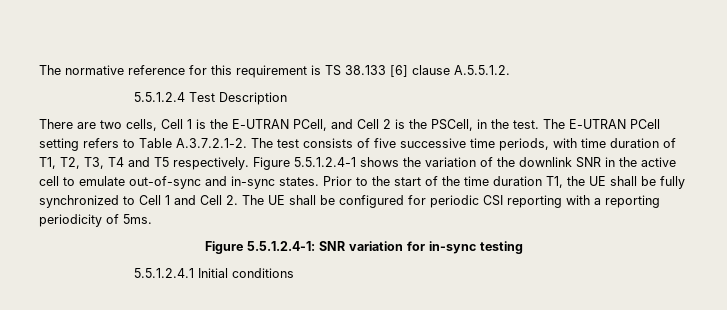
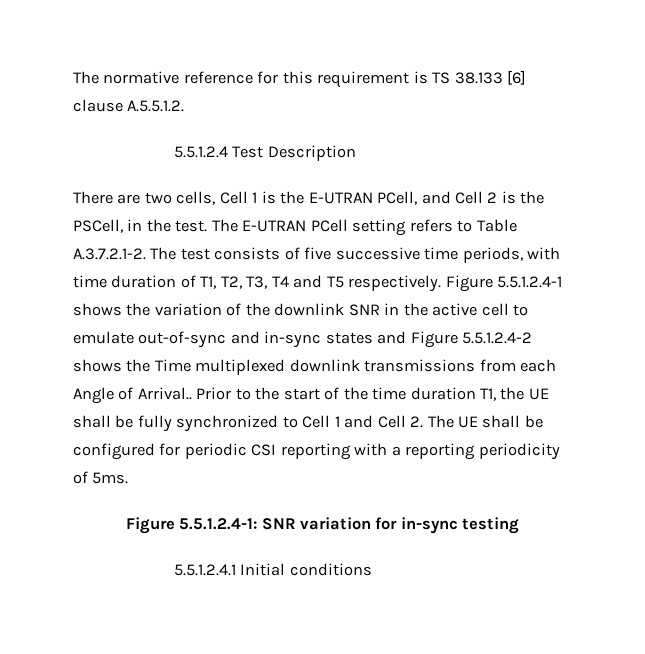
- Figure 5.5.1.2.4-1 shows the variation of the downlink SNR in the active cell to emulate out-of-sync and in-sync states.
+ Figure 5.5.1.2.4-1 shows the variation of the downlink SNR in the active cell to emulate out-of-sync and in-sync states and Figure 5.5.1.2.4-2 shows the Time multiplexed downlink transmissions from each Angle of Arrival..

